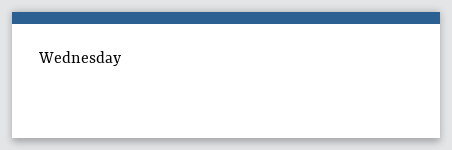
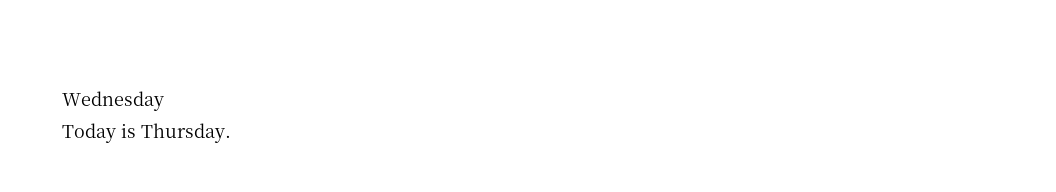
+ Today is Thursday.

